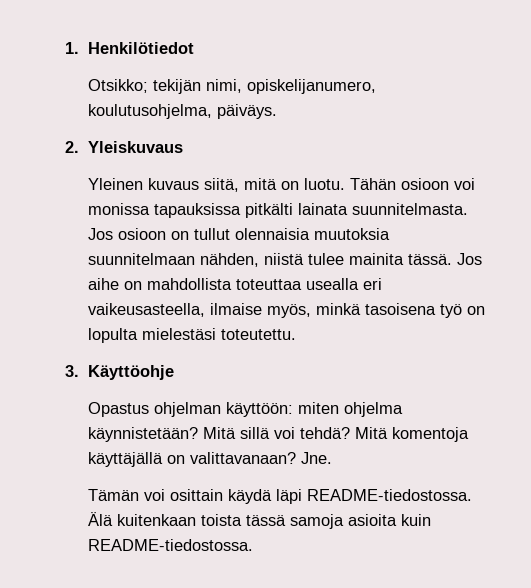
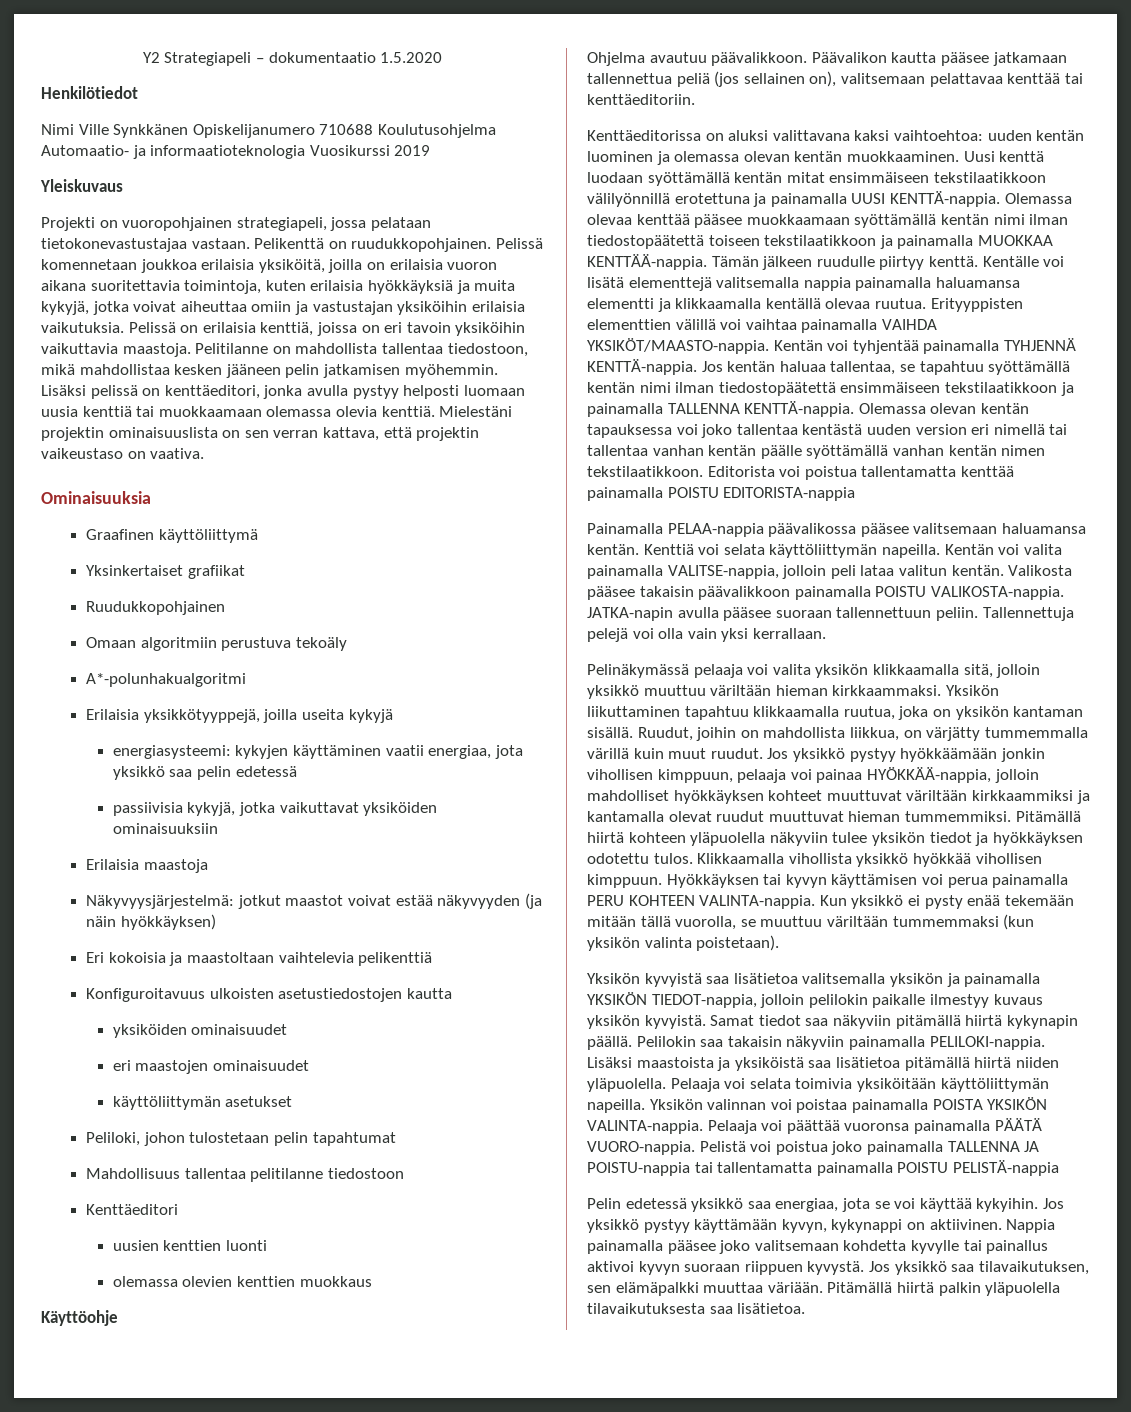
- 1. Henkilötiedot
- Otsikko; tekijän nimi, opiskelijanumero, koulutusohjelma, päiväys.
- 2. Yleiskuvaus
- Yleinen kuvaus siitä, mitä on luotu. Tähän osioon voi monissa tapauksissa pitkälti lainata suunnitelmasta. Jos osioon on tullut olennaisia muutoksia suunnitelmaan nähden, niistä tulee mainita tässä. Jos aihe on mahdollista toteuttaa usealla eri vaikeusasteella, ilmaise myös, minkä tasoisena työ on lopulta mielestäsi toteutettu.
- 3. Käyttöohje
- Opastus ohjelman käyttöön: miten ohjelma käynnistetään? Mitä sillä voi tehdä? Mitä komentoja käyttäjällä on valittavanaan? Jne.
- Tämän voi osittain käydä läpi README-tiedostossa. Älä kuitenkaan toista tässä samoja asioita kuin README-tiedostossa.
+ Y2 Strategiapeli – dokumentaatio 1.5.2020
+ Henkilötiedot
+ Nimi Ville Synkkänen Opiskelijanumero 710688 Koulutusohjelma Automaatio- ja informaatioteknologia Vuosikurssi 2019
+ Yleiskuvaus
+ Projekti on vuoropohjainen strategiapeli, jossa pelataan tietokonevastustajaa vastaan. Pelikenttä on ruudukkopohjainen. Pelissä komennetaan joukkoa erilaisia yksiköitä, joilla on erilaisia vuoron aikana suoritettavia toimintoja, kuten erilaisia hyökkäyksiä ja muita kykyjä, jotka voivat aiheuttaa omiin ja vastustajan yksiköihin erilaisia vaikutuksia. Pelissä on erilaisia kenttiä, joissa on eri tavoin yksiköihin vaikuttavia maastoja. Pelitilanne on mahdollista tallentaa tiedostoon, mikä mahdollistaa kesken jääneen pelin jatkamisen myöhemmin. Lisäksi pelissä on kenttäeditori, jonka avulla pystyy helposti luomaan uusia kenttiä tai muokkaamaan olemassa olevia kenttiä. Mielestäni projektin ominaisuuslista on sen verran kattava, että projektin vaikeustaso on vaativa.
+ Ominaisuuksia
+ Graafinen käyttöliittymä
+ Yksinkertaiset grafiikat
+ Ruudukkopohjainen
+ Omaan algoritmiin perustuva tekoäly
+ A*-polunhakualgoritmi
+ Erilaisia yksikkötyyppejä, joilla useita kykyjä
+ energiasysteemi: kykyjen käyttäminen vaatii energiaa, jota yksikkö saa pelin edetessä
+ passiivisia kykyjä, jotka vaikuttavat yksiköiden ominaisuuksiin
+ Erilaisia maastoja
+ Näkyvyysjärjestelmä: jotkut maastot voivat estää näkyvyyden (ja näin hyökkäyksen)
+ Eri kokoisia ja maastoltaan vaihtelevia pelikenttiä
+ Konfiguroitavuus ulkoisten asetustiedostojen kautta
+ yksiköiden ominaisuudet
+ eri maastojen ominaisuudet
+ käyttöliittymän asetukset
+ Peliloki, johon tulostetaan pelin tapahtumat
+ Mahdollisuus tallentaa pelitilanne tiedostoon
+ Kenttäeditori
+ uusien kenttien luonti
+ olemassa olevien kenttien muokkaus
+ Käyttöohje
+ Ohjelma avautuu päävalikkoon. Päävalikon kautta pääsee jatkamaan tallennettua peliä (jos sellainen on), valitsemaan pelattavaa kenttää tai kenttäeditoriin.
+ Kenttäeditorissa on aluksi valittavana kaksi vaihtoehtoa: uuden kentän luominen ja olemassa olevan kentän muokkaaminen. Uusi kenttä luodaan syöttämällä kentän mitat ensimmäiseen tekstilaatikkoon välilyönnillä erotettuna ja painamalla UUSI KENTTÄ-nappia. Olemassa olevaa kenttää pääsee muokkaamaan syöttämällä kentän nimi ilman tiedostopäätettä toiseen tekstilaatikkoon ja painamalla MUOKKAA KENTTÄÄ-nappia. Tämän jälkeen ruudulle piirtyy kenttä. Kentälle voi lisätä elementtejä valitsemalla nappia painamalla haluamansa elementti ja klikkaamalla kentällä olevaa ruutua. Erityyppisten elementtien välillä voi vaihtaa painamalla VAIHDA YKSIKÖT/MAASTO-nappia. Kentän voi tyhjentää painamalla TYHJENNÄ KENTTÄ-nappia. Jos kentän haluaa tallentaa, se tapahtuu syöttämällä kentän nimi ilman tiedostopäätettä ensimmäiseen tekstilaatikkoon ja painamalla TALLENNA KENTTÄ-nappia. Olemassa olevan kentän tapauksessa voi joko tallentaa kentästä uuden version eri nimellä tai tallentaa vanhan kentän päälle syöttämällä vanhan kentän nimen tekstilaatikkoon. Editorista voi poistua tallentamatta kenttää painamalla POISTU EDITORISTA-nappia
+ Painamalla PELAA-nappia päävalikossa pääsee valitsemaan haluamansa kentän. Kenttiä voi selata käyttöliittymän napeilla. Kentän voi valita painamalla VALITSE-nappia, jolloin peli lataa valitun kentän. Valikosta pääsee takaisin päävalikkoon painamalla POISTU VALIKOSTA-nappia. JATKA-napin avulla pääsee suoraan tallennettuun peliin. Tallennettuja pelejä voi olla vain yksi kerrallaan.
+ Pelinäkymässä pelaaja voi valita yksikön klikkaamalla sitä, jolloin yksikkö muuttuu väriltään hieman kirkkaammaksi. Yksikön liikuttaminen tapahtuu klikkaamalla ruutua, joka on yksikön kantaman sisällä. Ruudut, joihin on mahdollista liikkua, on värjätty tummemmalla värillä kuin muut ruudut. Jos yksikkö pystyy hyökkäämään jonkin vihollisen kimppuun, pelaaja voi painaa HYÖKKÄÄ-nappia, jolloin mahdolliset hyökkäyksen kohteet muuttuvat väriltään kirkkaammiksi ja kantamalla olevat ruudut muuttuvat hieman tummemmiksi. Pitämällä hiirtä kohteen yläpuolella näkyviin tulee yksikön tiedot ja hyökkäyksen odotettu tulos. Klikkaamalla vihollista yksikkö hyökkää vihollisen kimppuun. Hyökkäyksen tai kyvyn käyttämisen voi perua painamalla PERU KOHTEEN VALINTA-nappia. Kun yksikkö ei pysty enää tekemään mitään tällä vuorolla, se muuttuu väriltään tummemmaksi (kun yksikön valinta poistetaan).
+ Yksikön kyvyistä saa lisätietoa valitsemalla yksikön ja painamalla YKSIKÖN TIEDOT-nappia, jolloin pelilokin paikalle ilmestyy kuvaus yksikön kyvyistä. Samat tiedot saa näkyviin pitämällä hiirtä kykynapin päällä. Pelilokin saa takaisin näkyviin painamalla PELILOKI-nappia. Lisäksi maastoista ja yksiköistä saa lisätietoa pitämällä hiirtä niiden yläpuolella. Pelaaja voi selata toimivia yksiköitään käyttöliittymän napeilla. Yksikön valinnan voi poistaa painamalla POISTA YKSIKÖN VALINTA-nappia. Pelaaja voi päättää vuoronsa painamalla PÄÄTÄ VUORO-nappia. Pelistä voi poistua joko painamalla TALLENNA JA POISTU-nappia tai tallentamatta painamalla POISTU PELISTÄ-nappia
+ Pelin edetessä yksikkö saa energiaa, jota se voi käyttää kykyihin. Jos yksikkö pystyy käyttämään kyvyn, kykynappi on aktiivinen. Nappia painamalla pääsee joko valitsemaan kohdetta kyvylle tai painallus aktivoi kyvyn suoraan riippuen kyvystä. Jos yksikkö saa tilavaikutuksen, sen elämäpalkki muuttaa väriään. Pitämällä hiirtä palkin yläpuolella tilavaikutuksesta saa lisätietoa.

